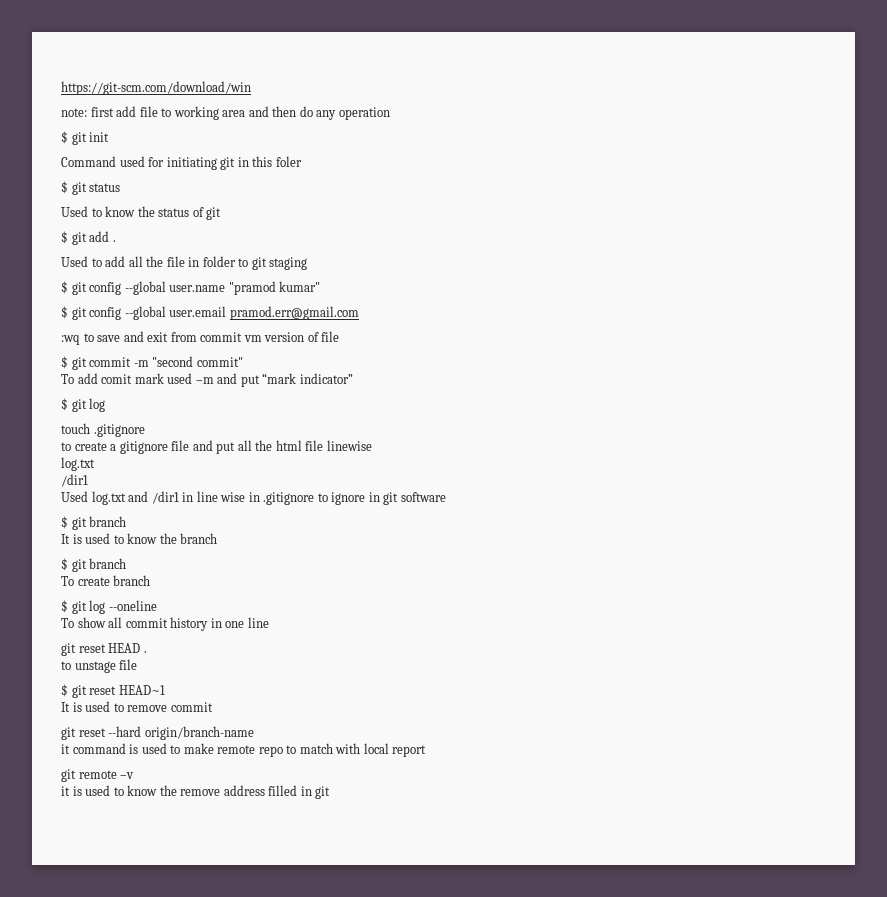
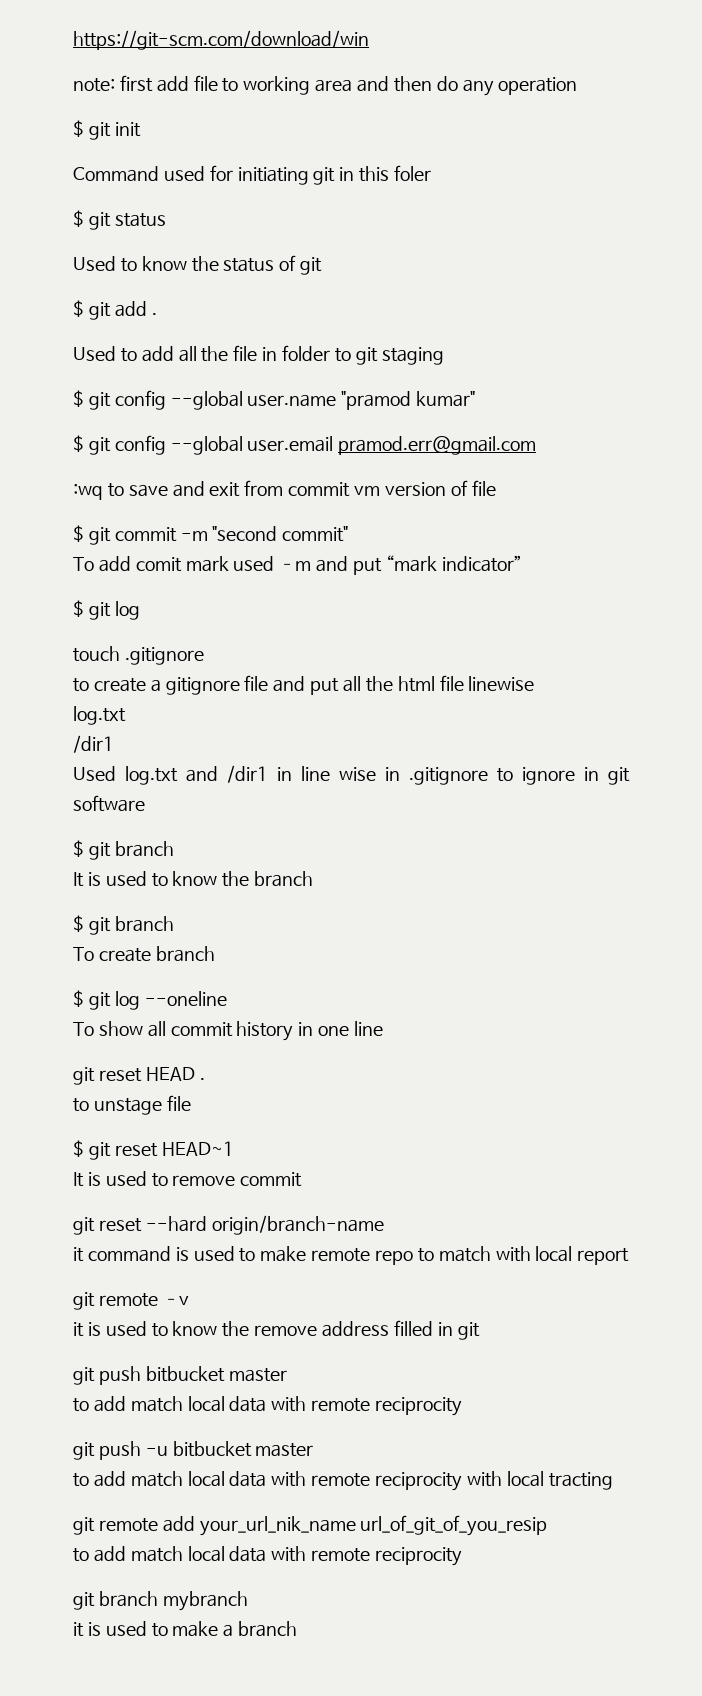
+ git push bitbucket master
+ to add match local data with remote reciprocity
+ git push -u bitbucket master
+ to add match local data with remote reciprocity with local tracting
+ git remote add your_url_nik_name url_of_git_of_you_resip
+ to add match local data with remote reciprocity
+ git branch mybranch
+ it is used to make a branch

